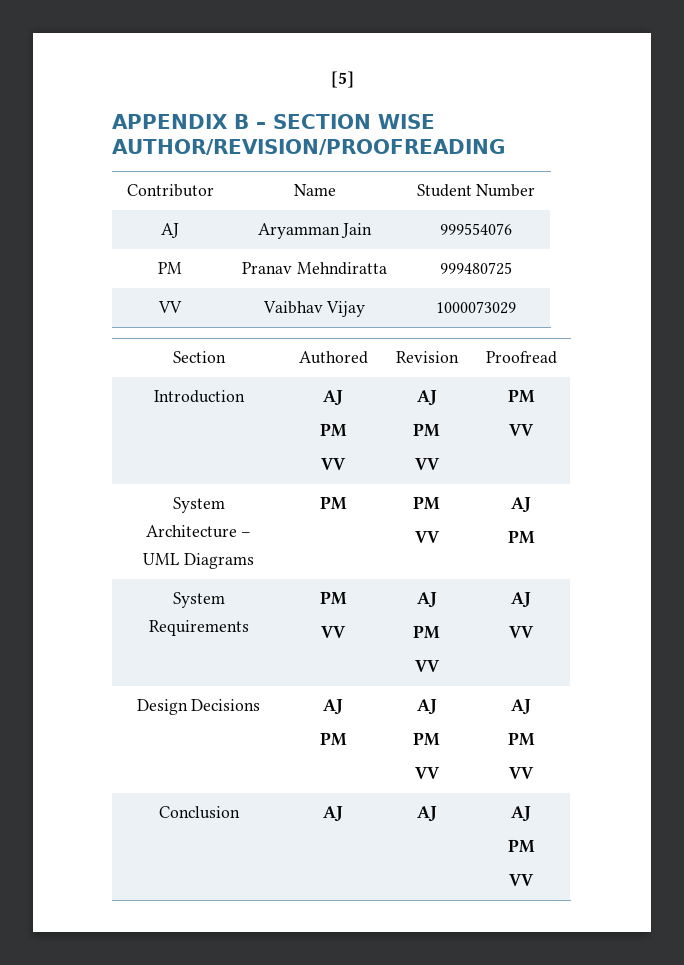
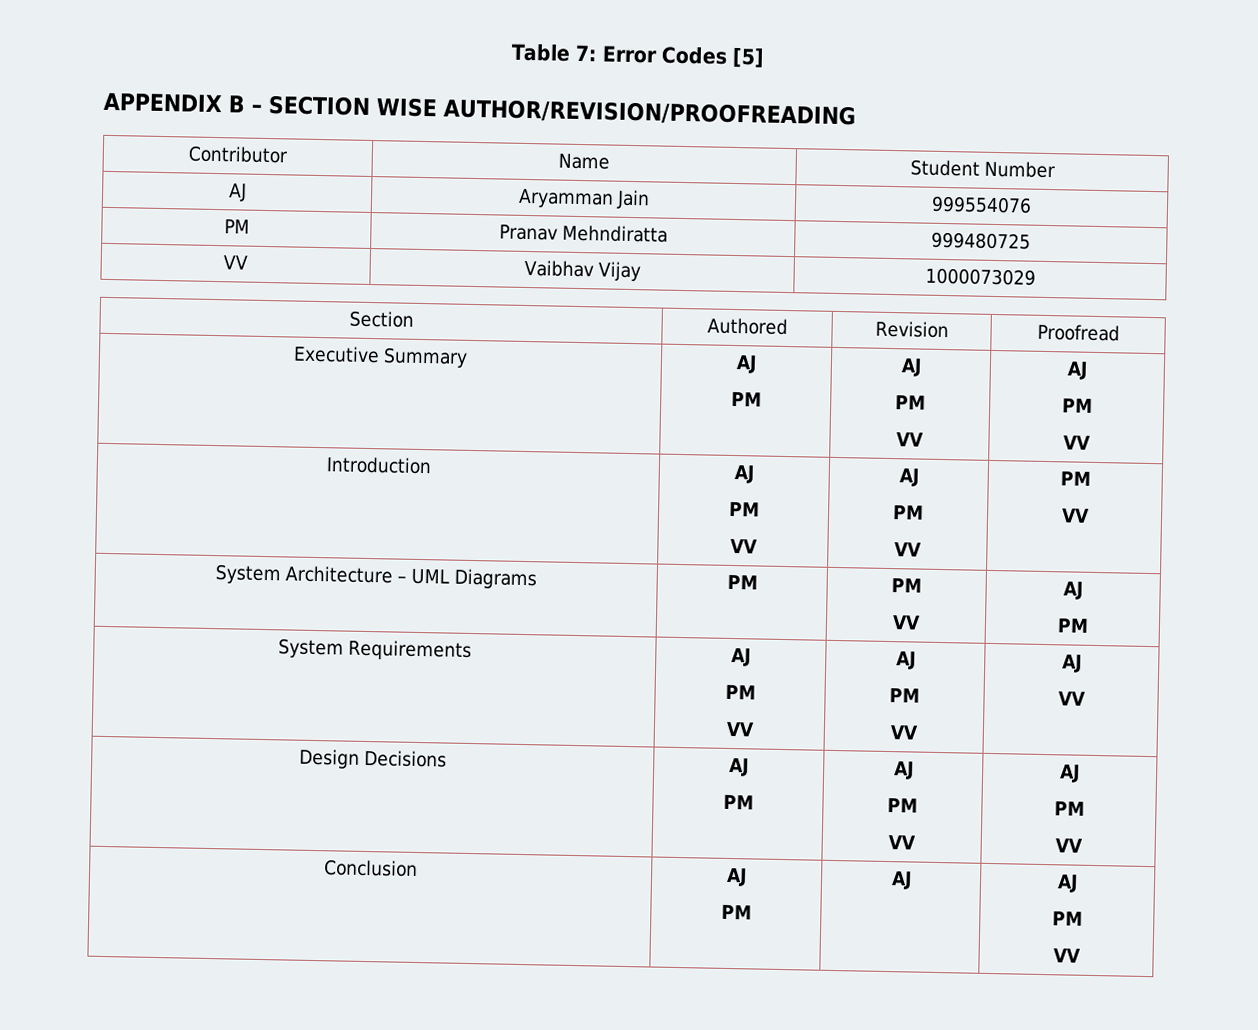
- [5]
+ Table 7: Error Codes [5]
+ Executive Summary | AJ
+ PM | AJ
+ PM
+ VV | AJ
+ PM
+ VV
- System Requirements | PM
+ System Requirements | AJ
+ PM
- Conclusion | AJ | AJ | AJ
+ Conclusion | AJ
+ PM | AJ | AJ

